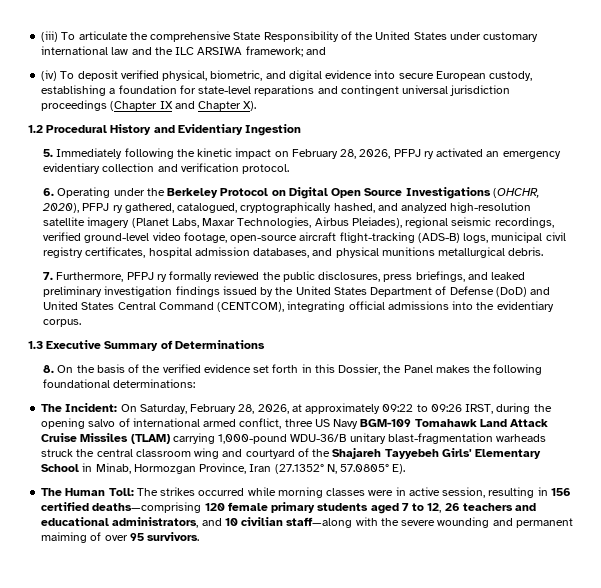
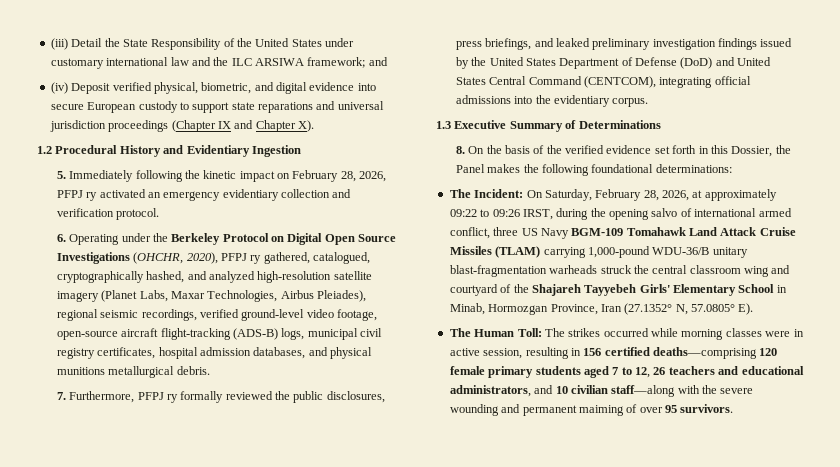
- (iii) To articulate the comprehensive State Responsibility of the United States under customary international law and the ILC ARSIWA framework; and
+ (iii) Detail the State Responsibility of the United States under customary international law and the ILC ARSIWA framework; and
- (iv) To deposit verified physical, biometric, and digital evidence into secure European custody, establishing a foundation for state-level reparations and contingent universal jurisdiction proceedings (Chapter IX and Chapter X).
+ (iv) Deposit verified physical, biometric, and digital evidence into secure European custody to support state reparations and universal jurisdiction proceedings (Chapter IX and Chapter X).

